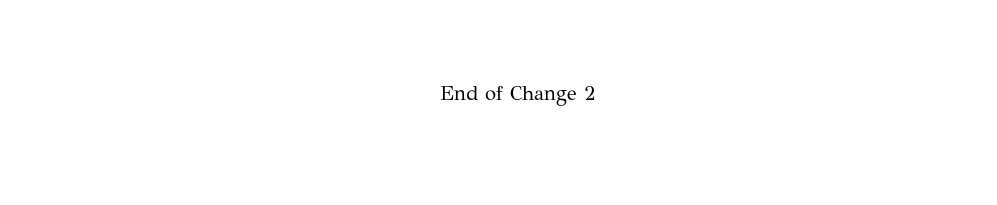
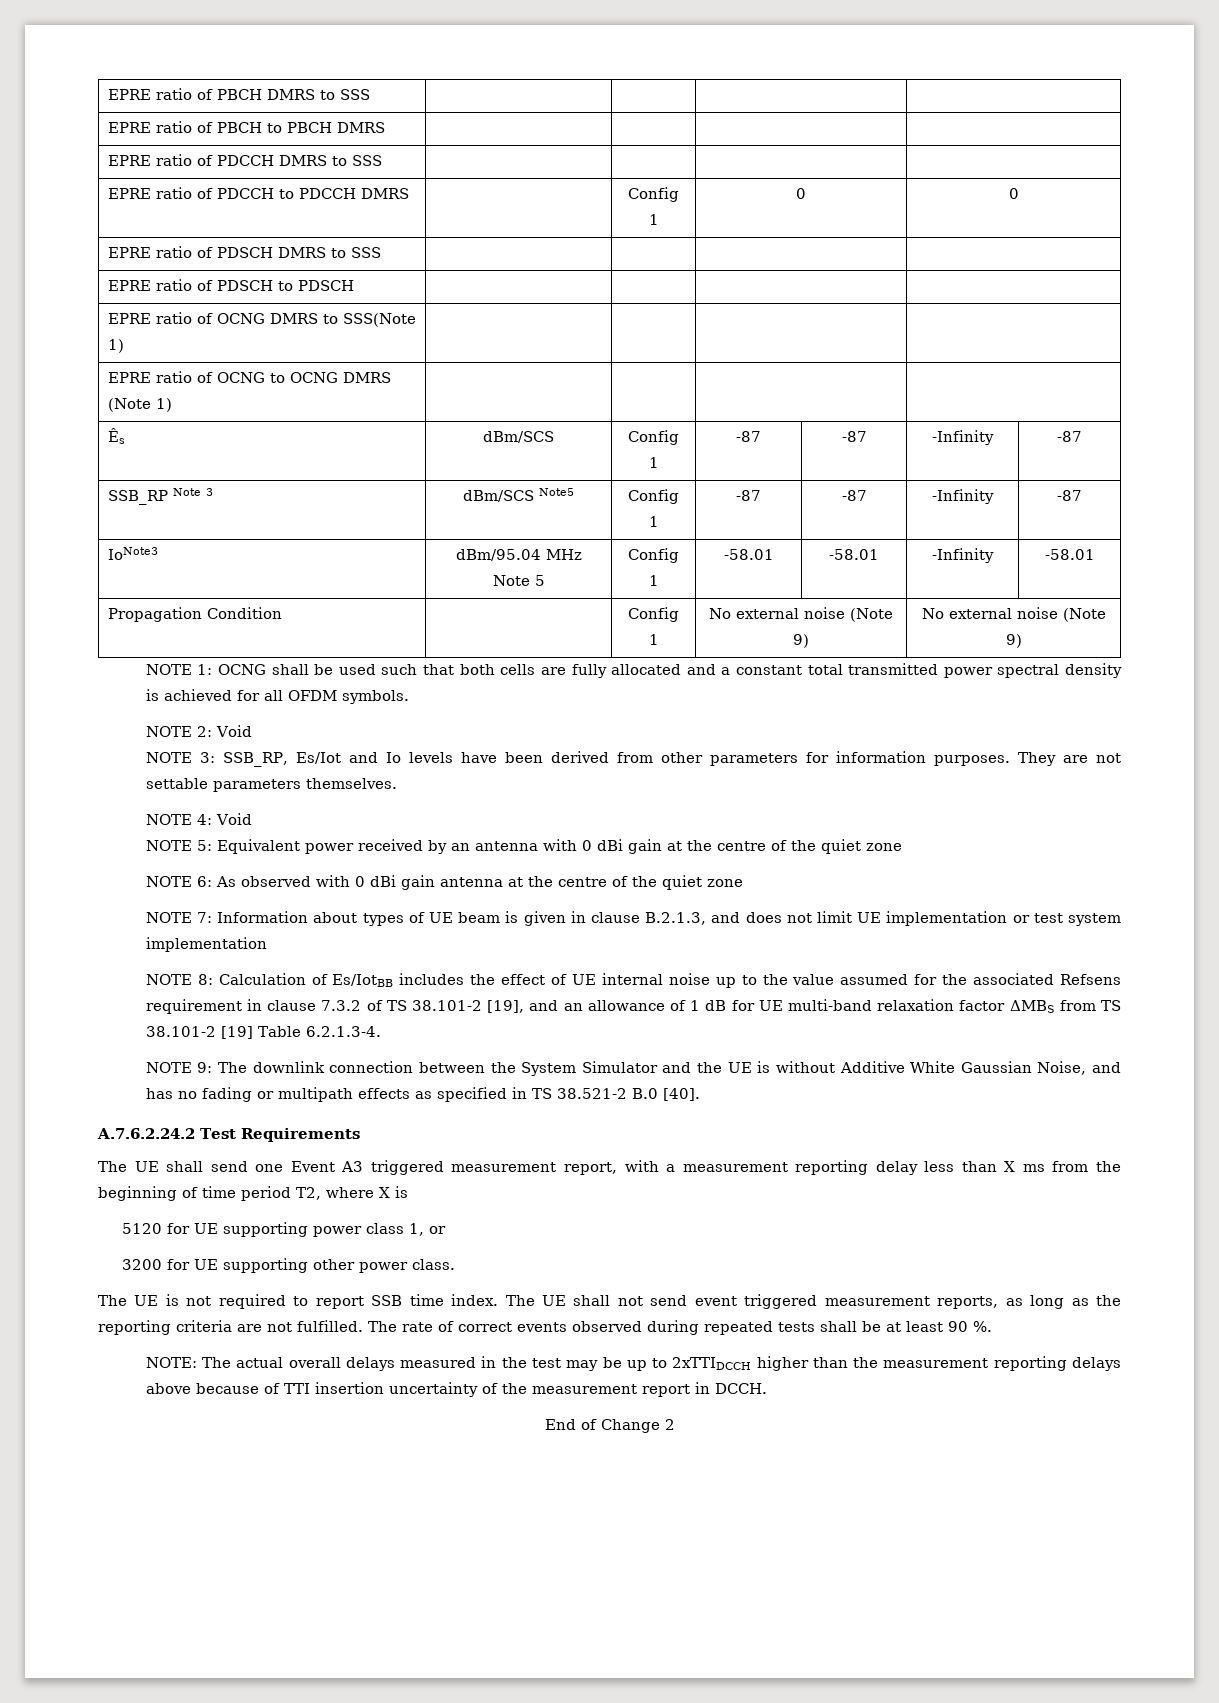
+ EPRE ratio of PBCH DMRS to SSS | | | |
+ EPRE ratio of PBCH to PBCH DMRS | | | |
+ EPRE ratio of PDCCH DMRS to SSS | | | |
+ EPRE ratio of PDCCH to PDCCH DMRS | | Config 1 | 0 | 0
+ EPRE ratio of PDSCH DMRS to SSS | | | |
+ EPRE ratio of PDSCH to PDSCH | | | |
+ EPRE ratio of OCNG DMRS to SSS(Note 1) | | | |
+ EPRE ratio of OCNG to OCNG DMRS (Note 1) | | | |
+ Ês | dBm/SCS | Config 1 | -87 | -87 | -Infinity | -87
+ SSB_RP Note 3 | dBm/SCS Note5 | Config 1 | -87 | -87 | -Infinity | -87
+ IoNote3 | dBm/95.04 MHz Note 5 | Config 1 | -58.01 | -58.01 | -Infinity | -58.01
+ Propagation Condition | | Config 1 | No external noise (Note 9) | No external noise (Note 9)
+ NOTE 1: OCNG shall be used such that both cells are fully allocated and a constant total transmitted power spectral density is achieved for all OFDM symbols.
+ NOTE 2: Void
+ NOTE 3: SSB_RP, Es/Iot and Io levels have been derived from other parameters for information purposes. They are not settable parameters themselves.
+ NOTE 4: Void
+ NOTE 5: Equivalent power received by an antenna with 0 dBi gain at the centre of the quiet zone
+ NOTE 6: As observed with 0 dBi gain antenna at the centre of the quiet zone
+ NOTE 7: Information about types of UE beam is given in clause B.2.1.3, and does not limit UE implementation or test system implementation
+ NOTE 8: Calculation of Es/IotBB includes the effect of UE internal noise up to the value assumed for the associated Refsens requirement in clause 7.3.2 of TS 38.101-2 [19], and an allowance of 1 dB for UE multi-band relaxation factor ΔMBS from TS 38.101-2 [19] Table 6.2.1.3-4.
+ NOTE 9: The downlink connection between the System Simulator and the UE is without Additive White Gaussian Noise, and has no fading or multipath effects as specified in TS 38.521-2 B.0 [40].
+ A.7.6.2.24.2 Test Requirements
+ The UE shall send one Event A3 triggered measurement report, with a measurement reporting delay less than X ms from the beginning of time period T2, where X is
+ 5120 for UE supporting power class 1, or
+ 3200 for UE supporting other power class.
+ The UE is not required to report SSB time index. The UE shall not send event triggered measurement reports, as long as the reporting criteria are not fulfilled. The rate of correct events observed during repeated tests shall be at least 90 %.
+ NOTE: The actual overall delays measured in the test may be up to 2xTTIDCCH higher than the measurement reporting delays above because of TTI insertion uncertainty of the measurement report in DCCH.

